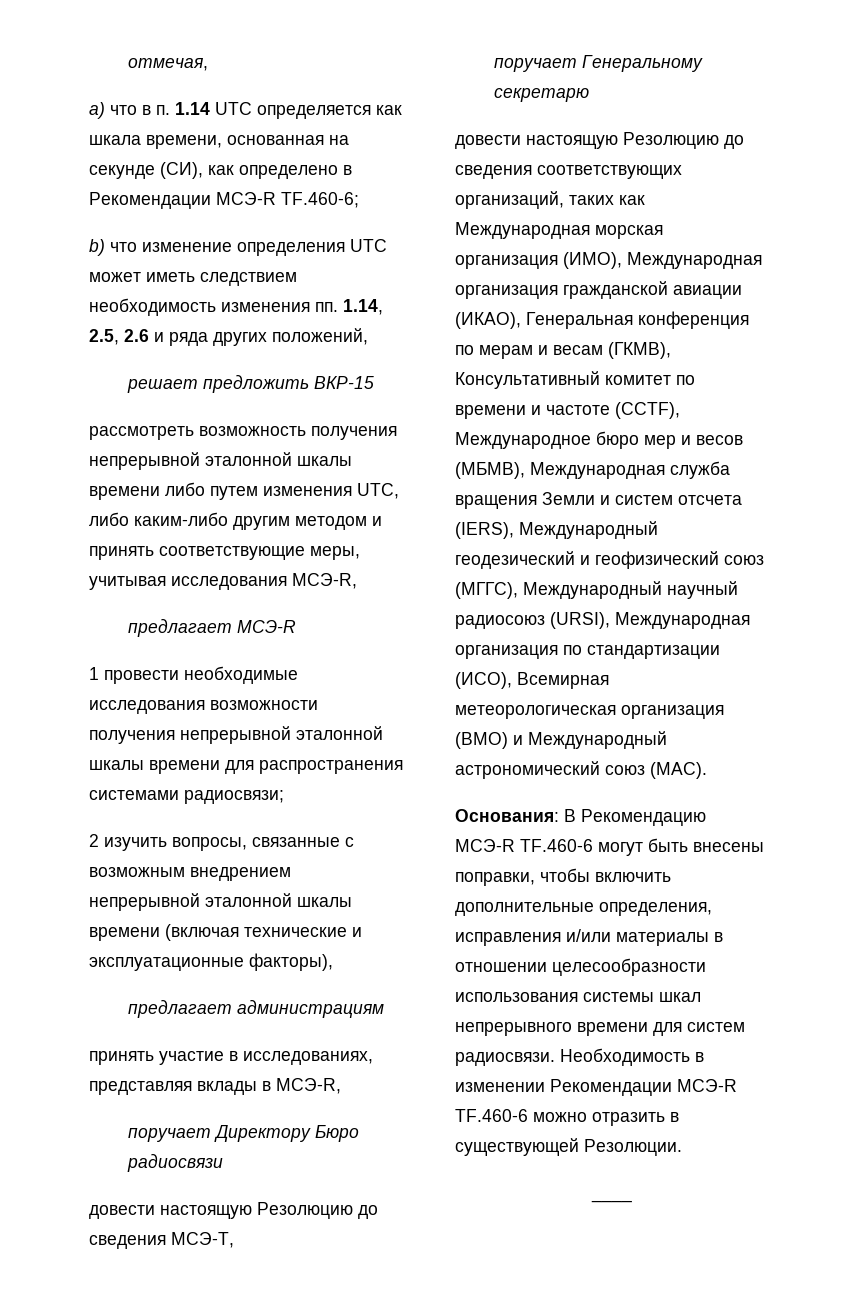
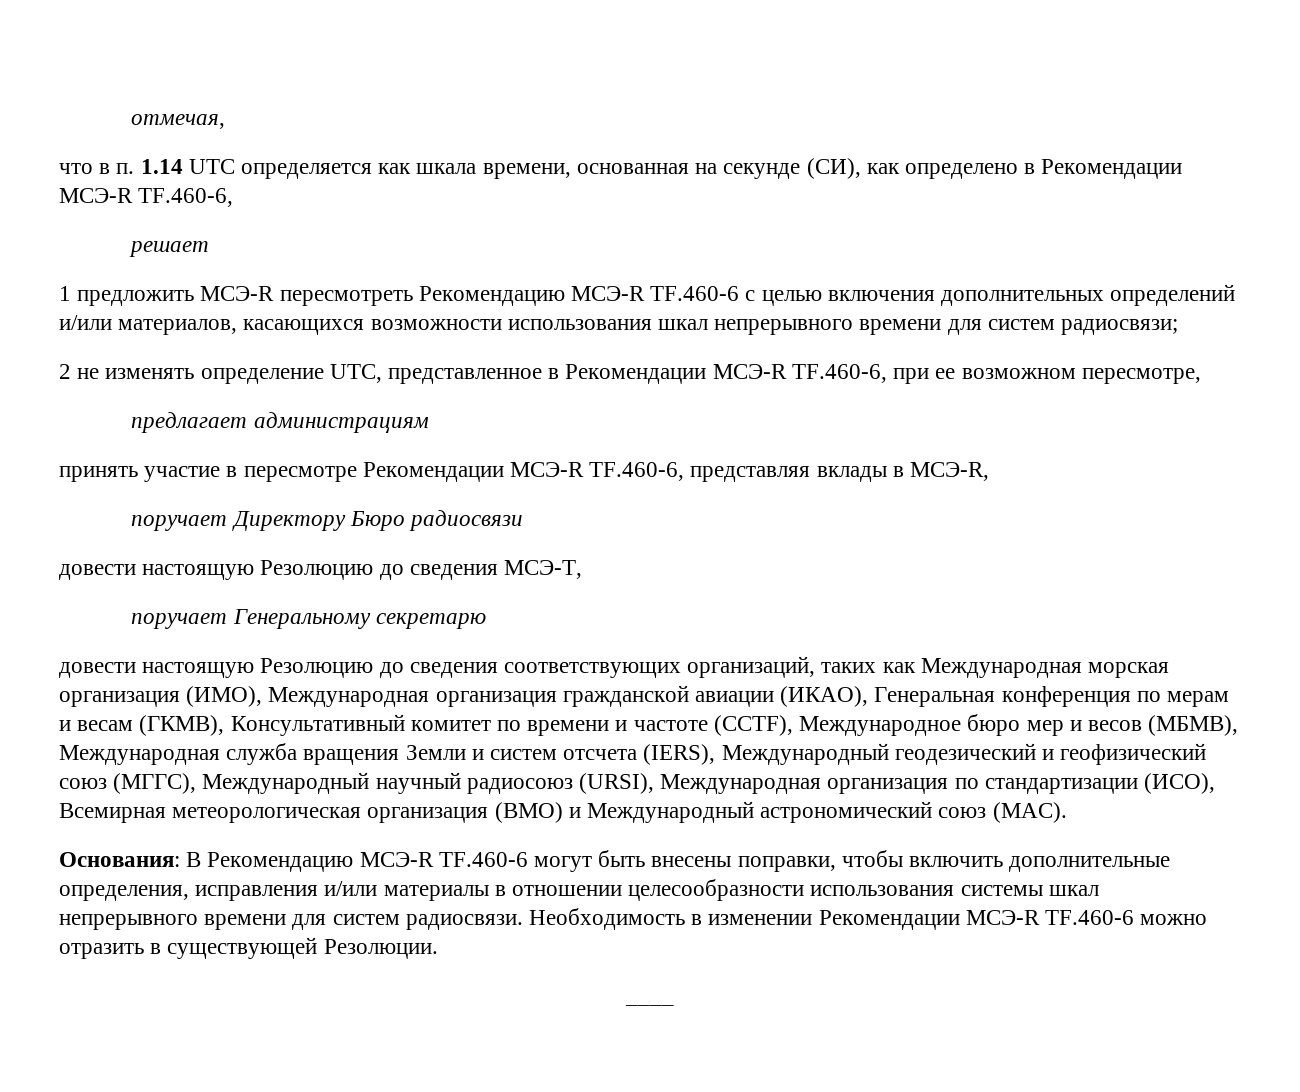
- a) что в п. 1.14 UTC определяется как шкала времени, основанная на секунде (СИ), как определено в Рекомендации МСЭ-R TF.460-6;
- b) что изменение определения UTC может иметь следствием необходимость изменения пп. 1.14, 2.5, 2.6 и ряда других положений,
- решает предложить ВКР-15
- рассмотреть возможность получения непрерывной эталонной шкалы времени либо путем изменения UTC, либо каким-либо другим методом и принять соответствующие меры, учитывая исследования МСЭ-R,
- предлагает МСЭ-R
- 1 провести необходимые исследования возможности получения непрерывной эталонной шкалы времени для распространения системами радиосвязи;
- 2 изучить вопросы, связанные с возможным внедрением непрерывной эталонной шкалы времени (включая технические и эксплуатационные факторы),
+ что в п. 1.14 UTC определяется как шкала времени, основанная на секунде (СИ), как определено в Рекомендации МСЭ-R TF.460-6,
+ решает
+ 1 предложить МСЭ-R пересмотреть Рекомендацию МСЭ-R TF.460-6 с целью включения дополнительных определений и/или материалов, касающихся возможности использования шкал непрерывного времени для систем радиосвязи;
+ 2 не изменять определение UTC, представленное в Рекомендации МСЭ-R TF.460-6, при ее возможном пересмотре,
- принять участие в исследованиях, представляя вклады в МСЭ-R,
+ принять участие в пересмотре Рекомендации МСЭ-R TF.460-6, представляя вклады в МСЭ-R,

